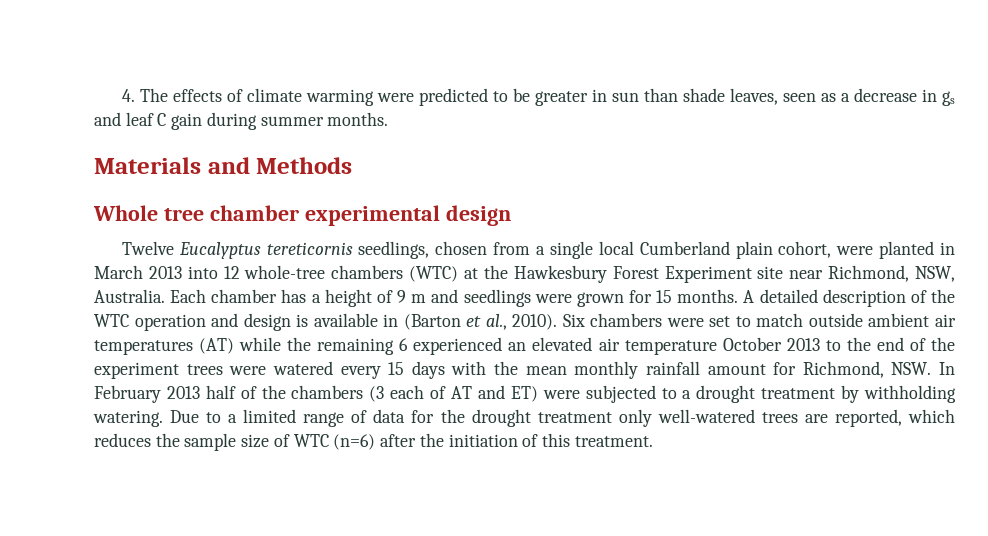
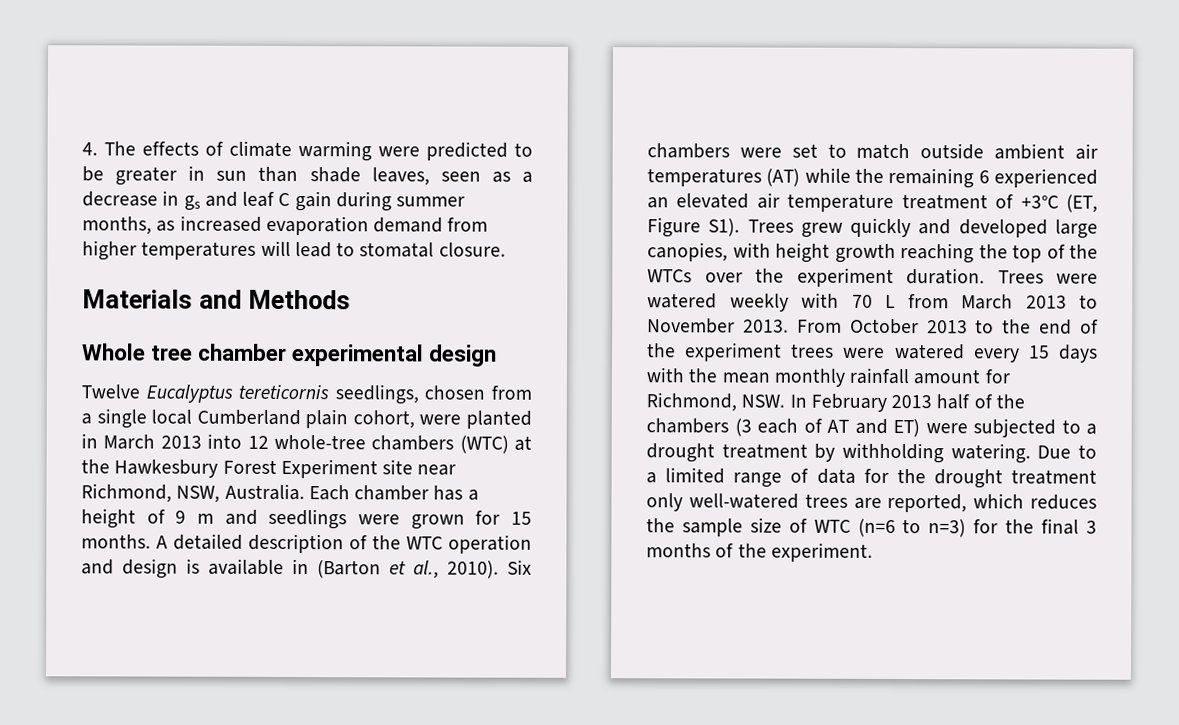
- 4. The effects of climate warming were predicted to be greater in sun than shade leaves, seen as a decrease in gs and leaf C gain during summer months.
+ 4. The effects of climate warming were predicted to be greater in sun than shade leaves, seen as a decrease in gs and leaf C gain during summer months, as increased evaporation demand from higher temperatures will lead to stomatal closure.
- Six chambers were set to match outside ambient air temperatures (AT) while the remaining 6 experienced an elevated air temperature October 2013 to the end of the experiment trees were watered every 15 days with the mean monthly rainfall amount for Richmond, NSW. In February 2013 half of the chambers (3 each of AT and ET) were subjected to a drought treatment by withholding watering.
+ Six chambers were set to match outside ambient air temperatures (AT) while the remaining 6 experienced an elevated air temperature treatment of +3°C (ET, Figure S1). Trees grew quickly and developed large canopies, with height growth reaching the top of the WTCs over the experiment duration. Trees were watered weekly with 70 L from March 2013 to November 2013. From October 2013 to the end of the experiment trees were watered every 15 days with the mean monthly rainfall amount for Richmond, NSW. In February 2013 half of the chambers (3 each of AT and ET) were subjected to a drought treatment by withholding watering.
- Due to a limited range of data for the drought treatment only well-watered trees are reported, which reduces the sample size of WTC (n=6) after the initiation of this treatment.
+ Due to a limited range of data for the drought treatment only well-watered trees are reported, which reduces the sample size of WTC (n=6 to n=3) for the final 3 months of the experiment.

